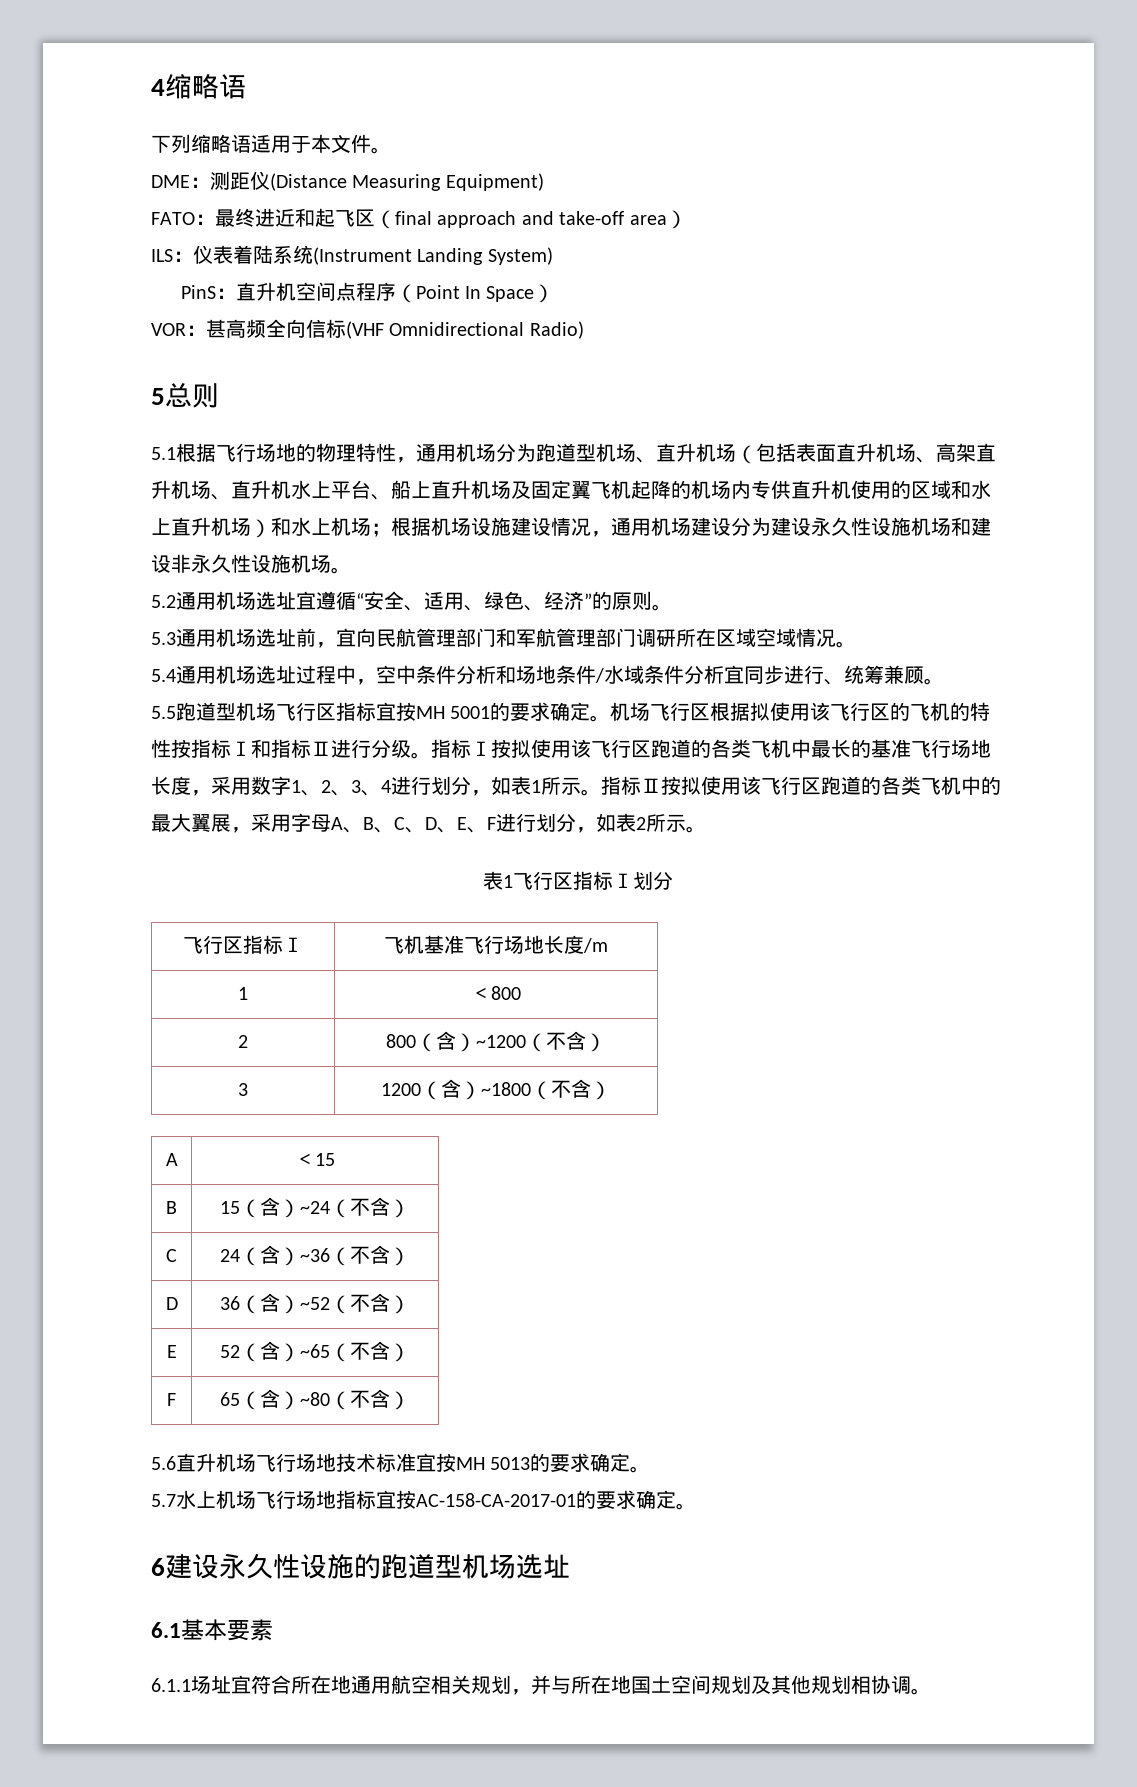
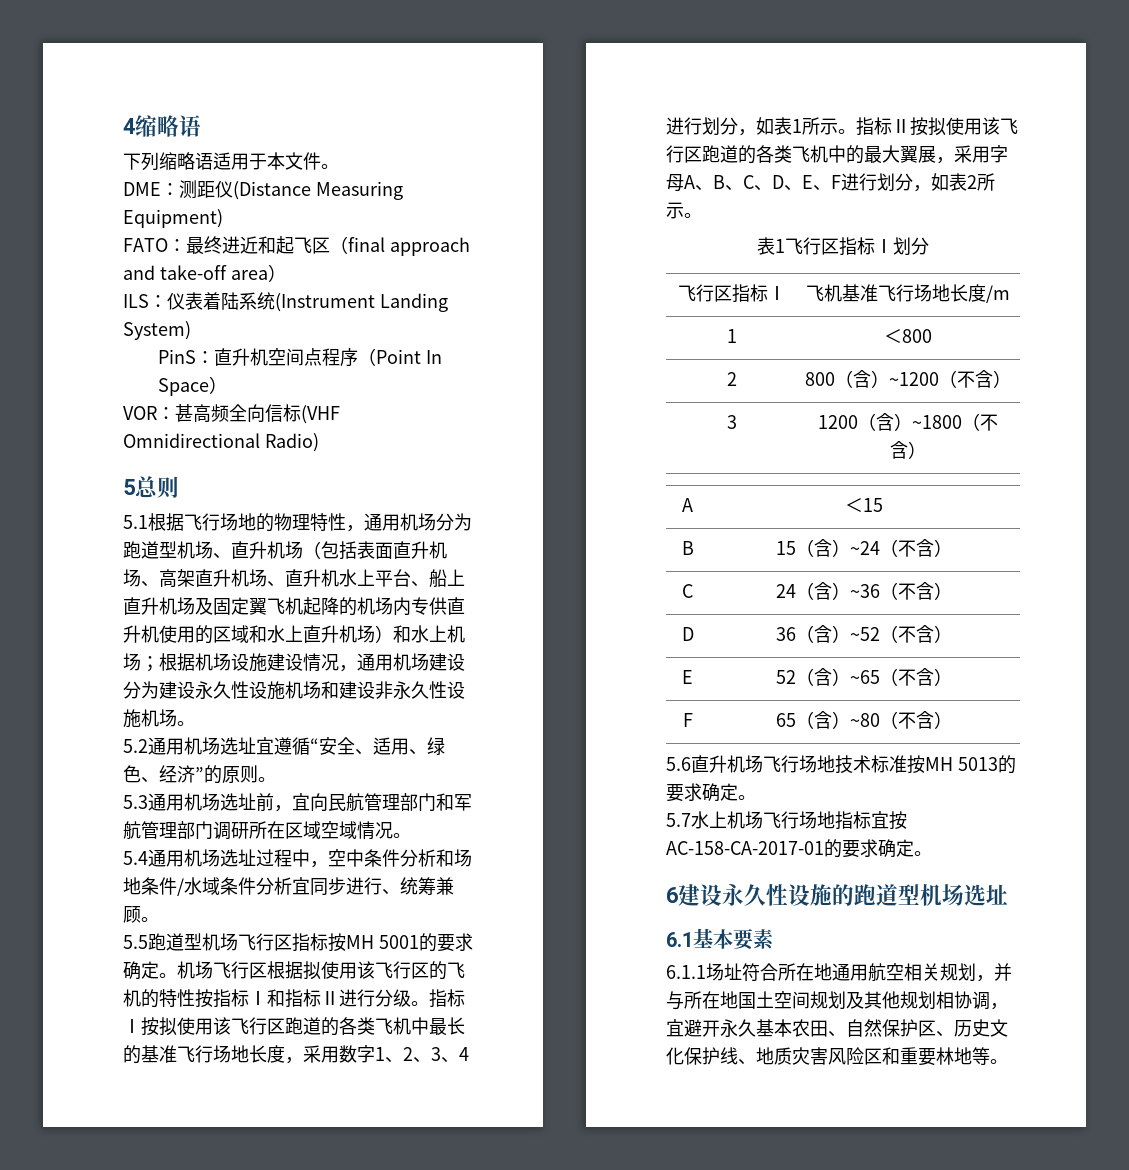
- 5.5跑道型机场飞行区指标宜按MH 5001的要求确定。
+ 5.5跑道型机场飞行区指标按MH 5001的要求确定。
- 5.6直升机场飞行场地技术标准宜按MH 5013的要求确定。
+ 5.6直升机场飞行场地技术标准按MH 5013的要求确定。
- 6.1.1场址宜符合所在地通用航空相关规划，并与所在地国土空间规划及其他规划相协调。
+ 6.1.1场址符合所在地通用航空相关规划，并与所在地国土空间规划及其他规划相协调，宜避开永久基本农田、自然保护区、历史文化保护线、地质灾害风险区和重要林地等。

